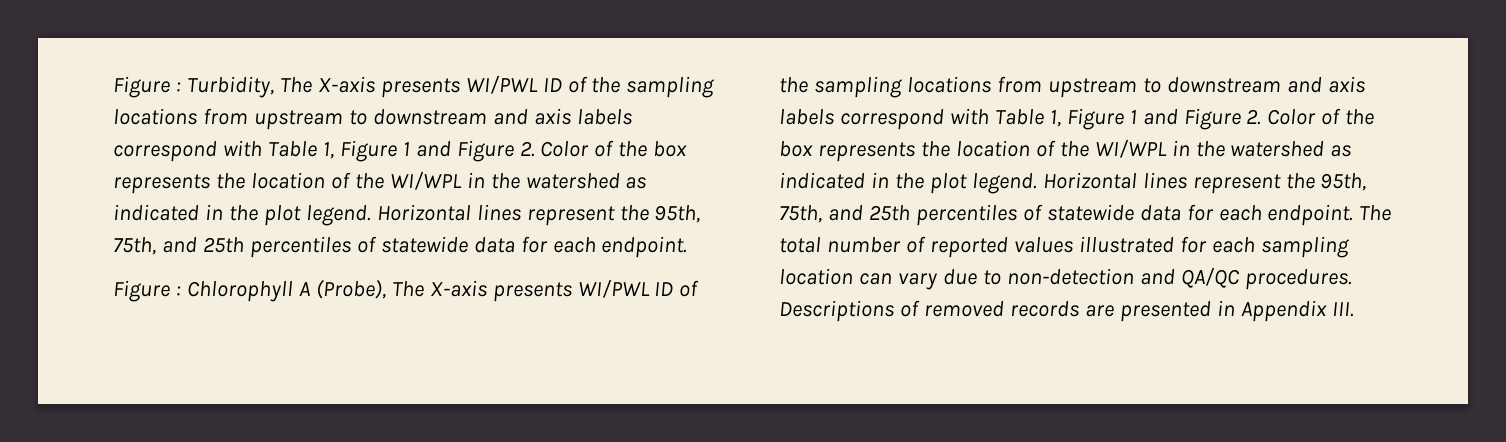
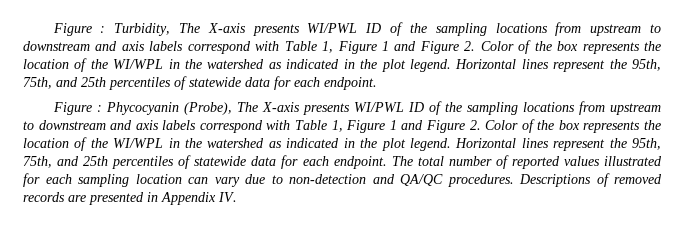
- Figure : Chlorophyll A (Probe), The X-axis presents WI/PWL ID of the sampling locations from upstream to downstream and axis labels correspond with Table 1, Figure 1 and Figure 2. Color of the box represents the location of the WI/WPL in the watershed as indicated in the plot legend.
+ Figure : Phycocyanin (Probe), The X-axis presents WI/PWL ID of the sampling locations from upstream to downstream and axis labels correspond with Table 1, Figure 1 and Figure 2. Color of the box represents the location of the WI/WPL in the watershed as indicated in the plot legend.
- Descriptions of removed records are presented in Appendix III.
+ Descriptions of removed records are presented in Appendix IV.

